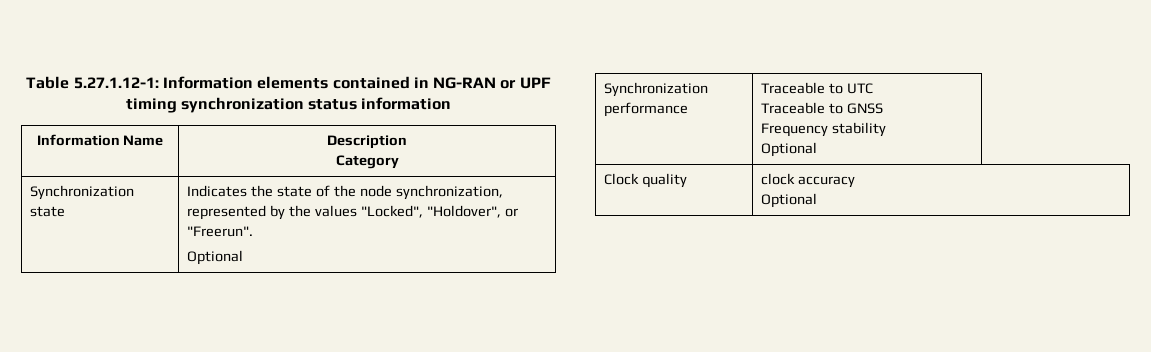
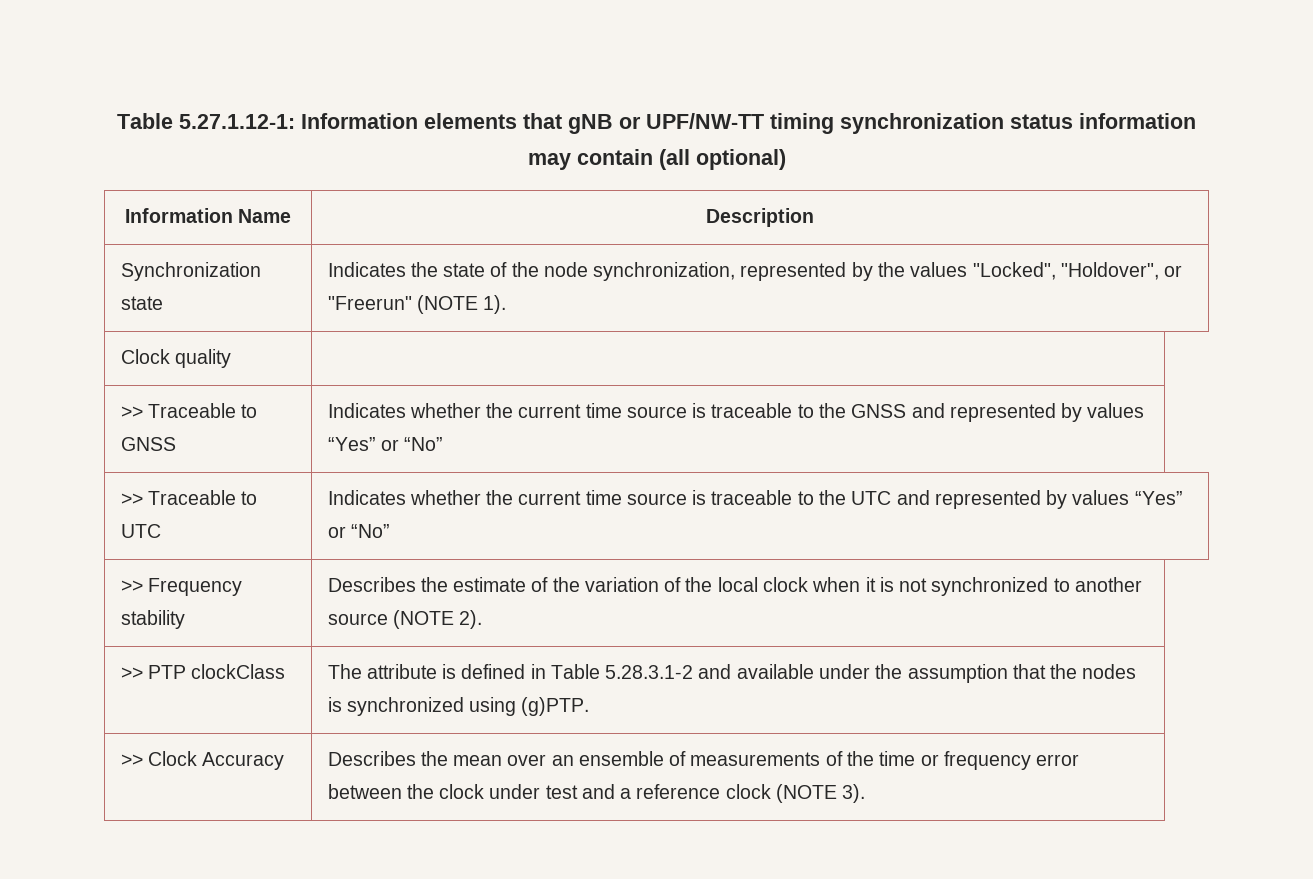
- Table 5.27.1.12-1: Information elements contained in NG-RAN or UPF timing synchronization status information
+ Table 5.27.1.12-1: Information elements that gNB or UPF/NW-TT timing synchronization status information may contain (all optional)
  Information Name | Description
- Category
- Synchronization state | Indicates the state of the node synchronization, represented by the values "Locked", "Holdover", or "Freerun".
- Optional
- Synchronization performance | Traceable to UTC
- Traceable to GNSS
- Frequency stability
- Optional
- Clock quality | clock accuracy
- Optional
+ Synchronization state | Indicates the state of the node synchronization, represented by the values "Locked", "Holdover", or "Freerun" (NOTE 1).
+ Clock quality |
+ >> Traceable to GNSS | Indicates whether the current time source is traceable to the GNSS and represented by values “Yes” or “No”
+ >> Traceable to UTC | Indicates whether the current time source is traceable to the UTC and represented by values “Yes” or “No”
+ >> Frequency stability | Describes the estimate of the variation of the local clock when it is not synchronized to another source (NOTE 2).
+ >> PTP clockClass | The attribute is defined in Table 5.28.3.1-2 and available under the assumption that the nodes is synchronized using (g)PTP.
+ >> Clock Accuracy | Describes the mean over an ensemble of measurements of the time or frequency error between the clock under test and a reference clock (NOTE 3).

